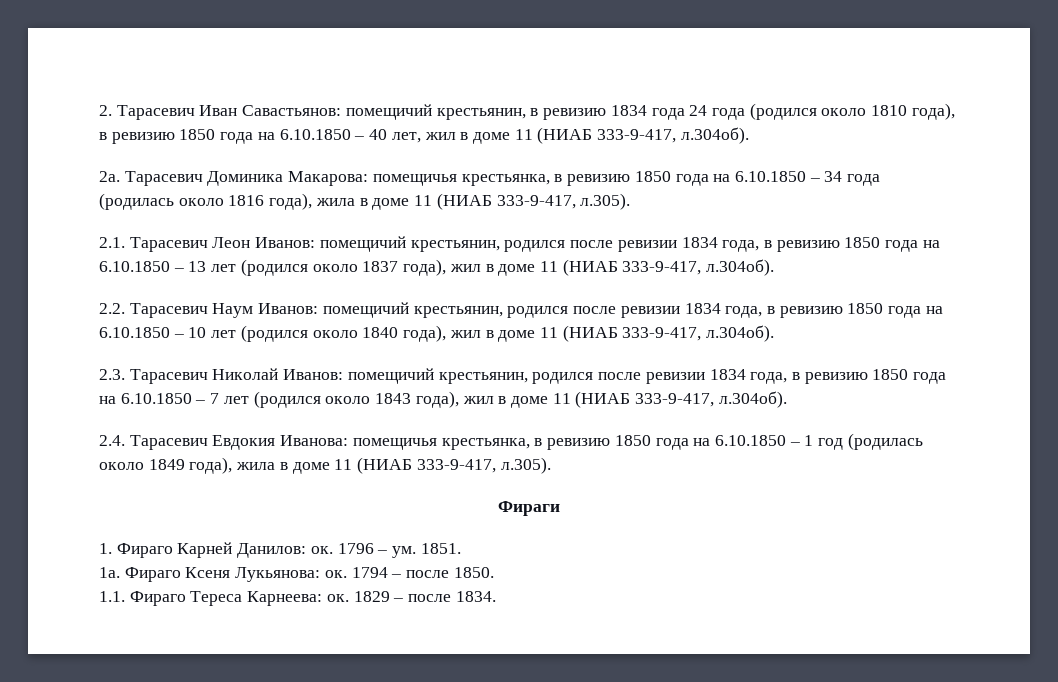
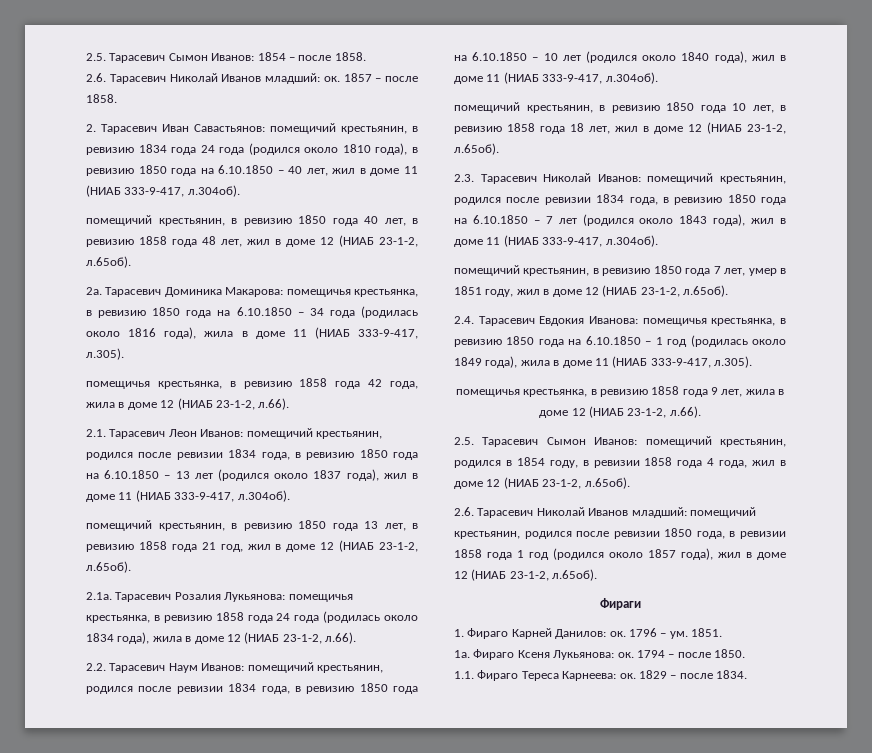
+ 2.5. Тарасевич Сымон Иванов: 1854 – после 1858.
+ 2.6. Тарасевич Николай Иванов младший: ок. 1857 – после 1858.
+ помещичий крестьянин, в ревизию 1850 года 40 лет, в ревизию 1858 года 48 лет, жил в доме 12 (НИАБ 23-1-2, л.65об).
+ помещичья крестьянка, в ревизию 1858 года 42 года, жила в доме 12 (НИАБ 23-1-2, л.66).
+ помещичий крестьянин, в ревизию 1850 года 13 лет, в ревизию 1858 года 21 год, жил в доме 12 (НИАБ 23-1-2, л.65об).
+ 2.1а. Тарасевич Розалия Лукьянова: помещичья крестьянка, в ревизию 1858 года 24 года (родилась около 1834 года), жила в доме 12 (НИАБ 23-1-2, л.66).
+ помещичий крестьянин, в ревизию 1850 года 10 лет, в ревизию 1858 года 18 лет, жил в доме 12 (НИАБ 23-1-2, л.65об).
+ помещичий крестьянин, в ревизию 1850 года 7 лет, умер в 1851 году, жил в доме 12 (НИАБ 23-1-2, л.65об).
+ помещичья крестьянка, в ревизию 1858 года 9 лет, жила в доме 12 (НИАБ 23-1-2, л.66).
+ 2.5. Тарасевич Сымон Иванов: помещичий крестьянин, родился в 1854 году, в ревизии 1858 года 4 года, жил в доме 12 (НИАБ 23-1-2, л.65об).
+ 2.6. Тарасевич Николай Иванов младший: помещичий крестьянин, родился после ревизии 1850 года, в ревизии 1858 года 1 год (родился около 1857 года), жил в доме 12 (НИАБ 23-1-2, л.65об).

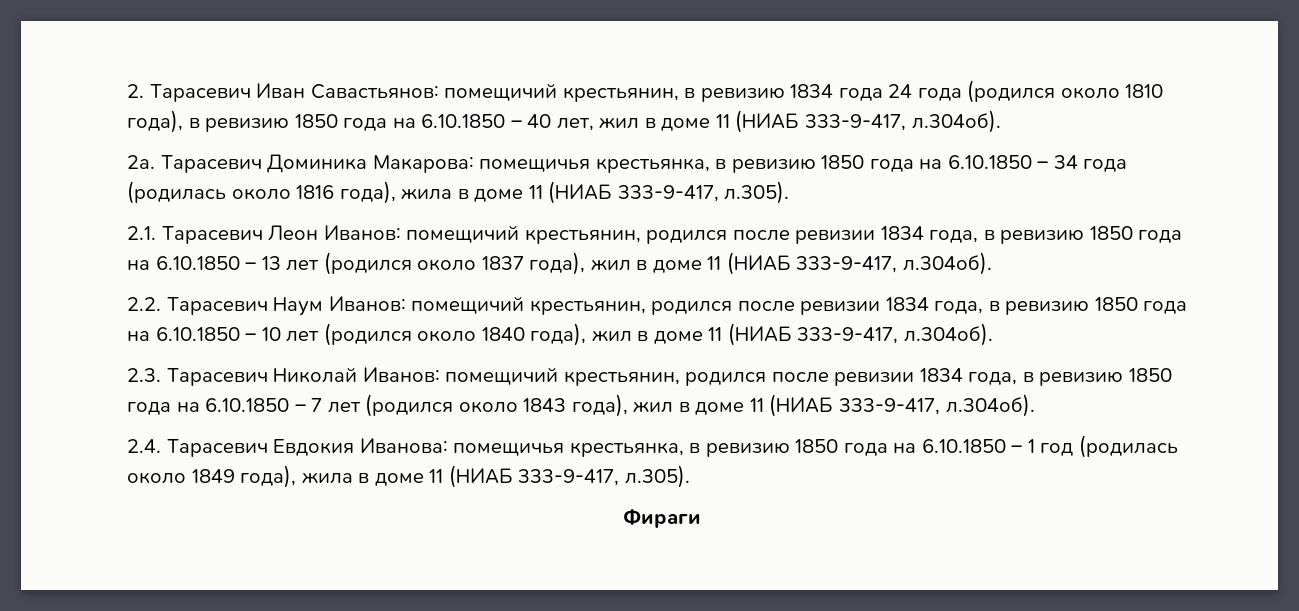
- 2.5. Тарасевич Сымон Иванов: 1854 – после 1858.
- 2.6. Тарасевич Николай Иванов младший: ок. 1857 – после 1858.
- помещичий крестьянин, в ревизию 1850 года 40 лет, в ревизию 1858 года 48 лет, жил в доме 12 (НИАБ 23-1-2, л.65об).
- помещичья крестьянка, в ревизию 1858 года 42 года, жила в доме 12 (НИАБ 23-1-2, л.66).
- помещичий крестьянин, в ревизию 1850 года 13 лет, в ревизию 1858 года 21 год, жил в доме 12 (НИАБ 23-1-2, л.65об).
- 2.1а. Тарасевич Розалия Лукьянова: помещичья крестьянка, в ревизию 1858 года 24 года (родилась около 1834 года), жила в доме 12 (НИАБ 23-1-2, л.66).
- помещичий крестьянин, в ревизию 1850 года 10 лет, в ревизию 1858 года 18 лет, жил в доме 12 (НИАБ 23-1-2, л.65об).
- помещичий крестьянин, в ревизию 1850 года 7 лет, умер в 1851 году, жил в доме 12 (НИАБ 23-1-2, л.65об).
- помещичья крестьянка, в ревизию 1858 года 9 лет, жила в доме 12 (НИАБ 23-1-2, л.66).
- 2.5. Тарасевич Сымон Иванов: помещичий крестьянин, родился в 1854 году, в ревизии 1858 года 4 года, жил в доме 12 (НИАБ 23-1-2, л.65об).
- 2.6. Тарасевич Николай Иванов младший: помещичий крестьянин, родился после ревизии 1850 года, в ревизии 1858 года 1 год (родился около 1857 года), жил в доме 12 (НИАБ 23-1-2, л.65об).
  Фираги
- 1. Фираго Карней Данилов: ок. 1796 – ум. 1851.
- 1а. Фираго Ксеня Лукьянова: ок. 1794 – после 1850.
- 1.1. Фираго Тереса Карнеева: ок. 1829 – после 1834.

